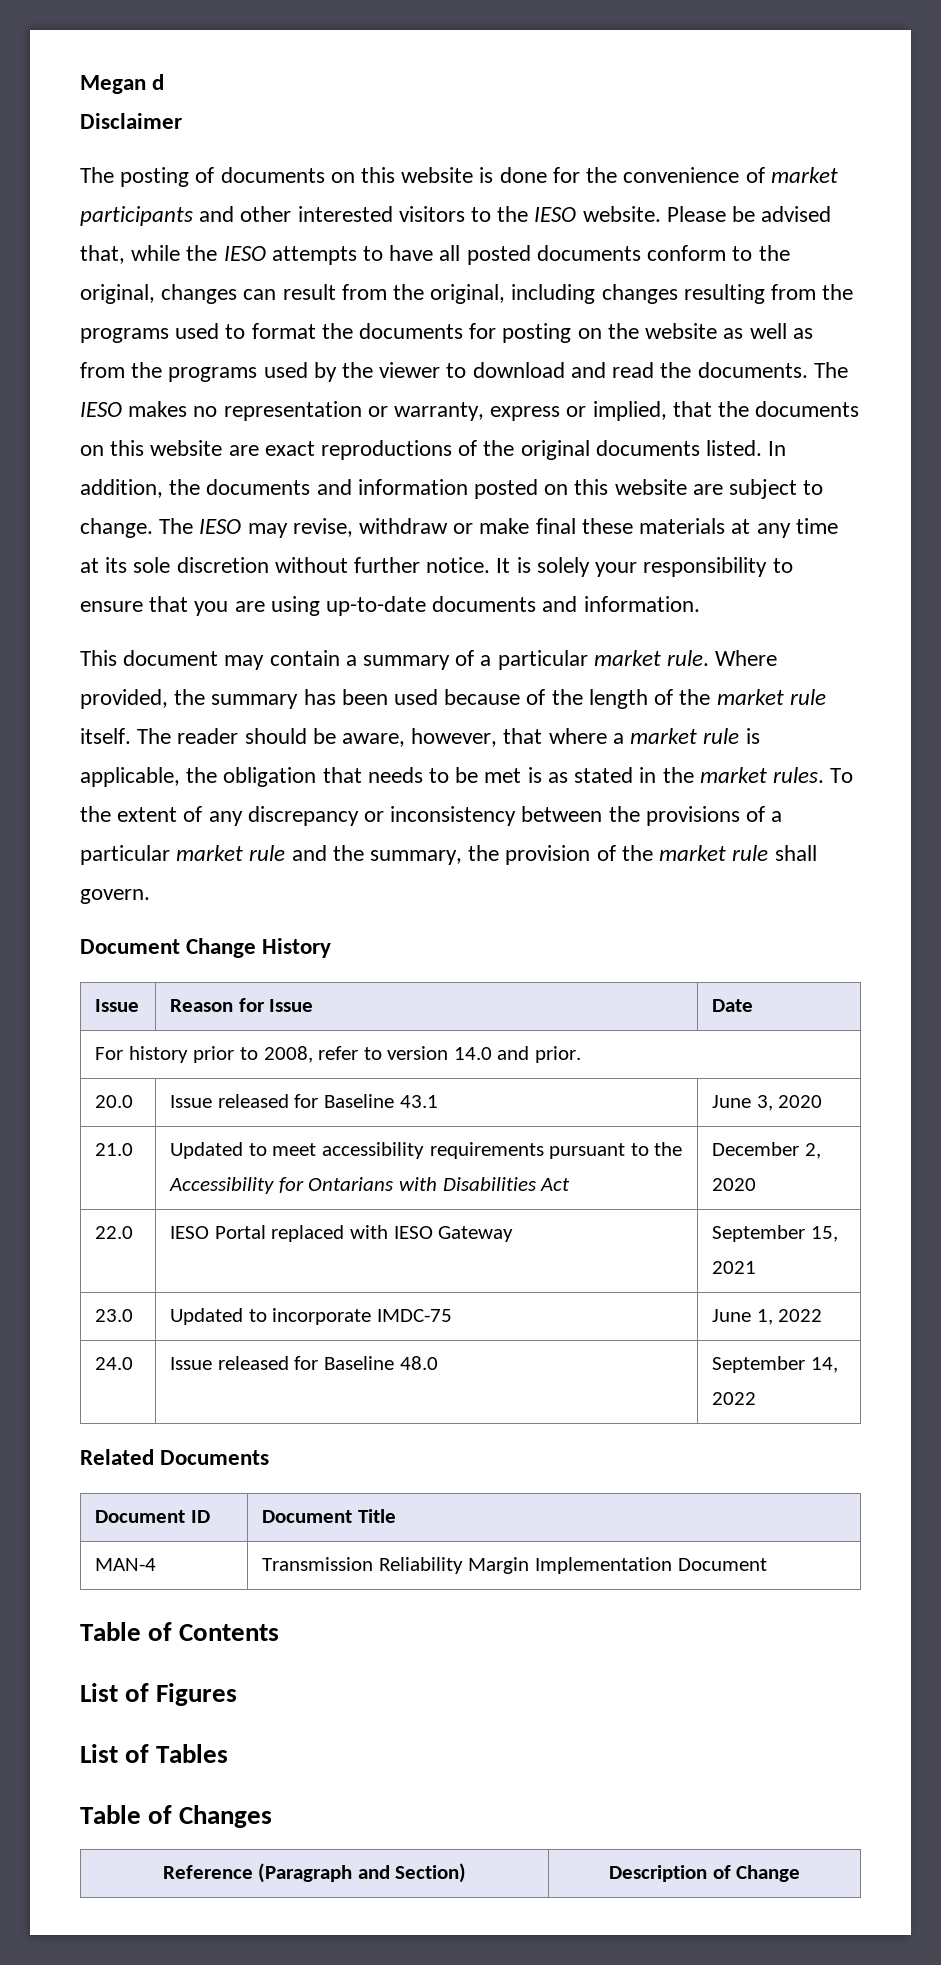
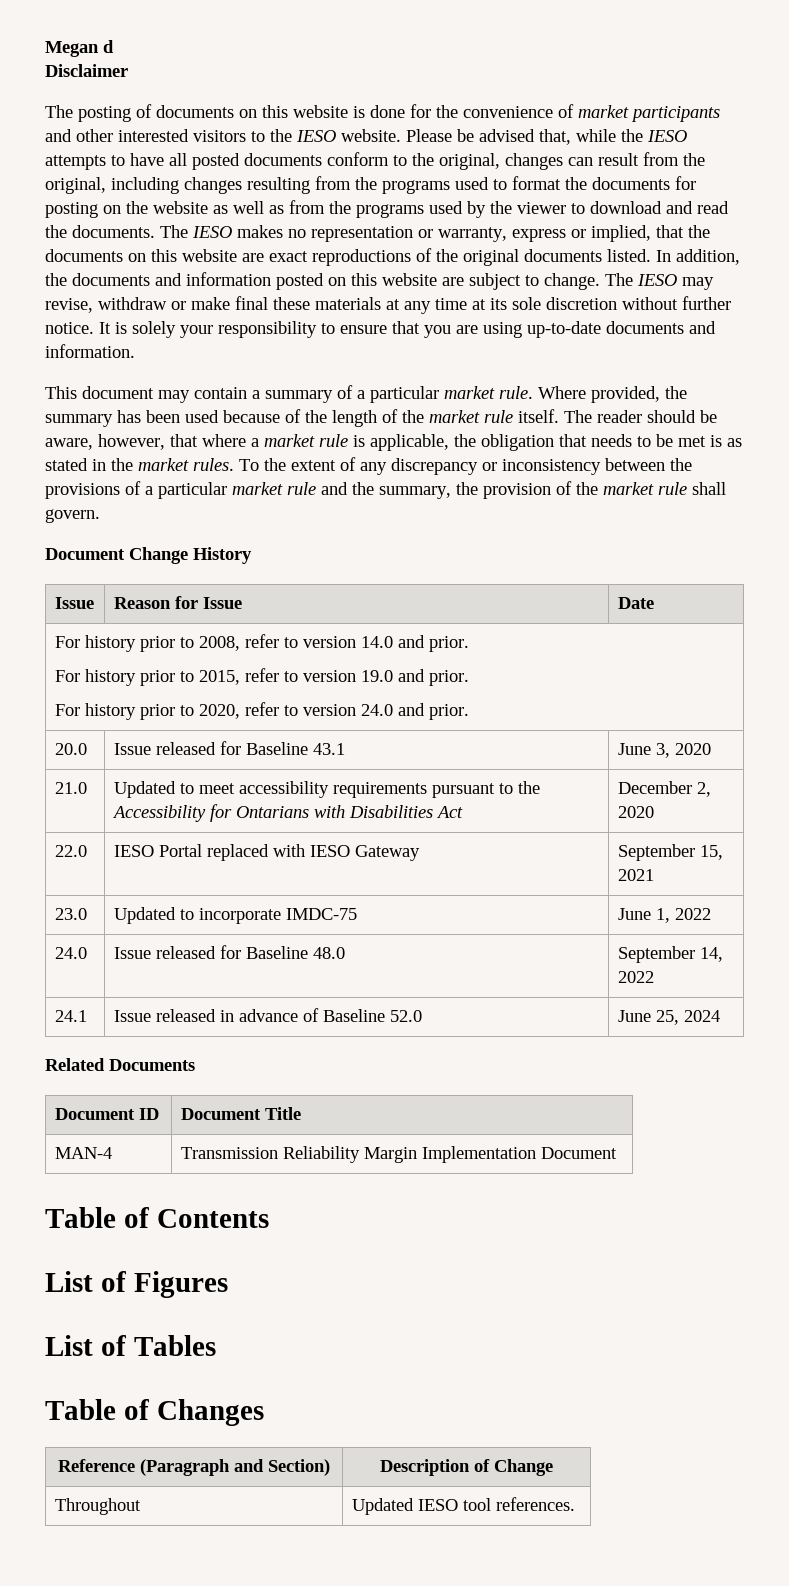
  For history prior to 2008, refer to version 14.0 and prior.
+ For history prior to 2015, refer to version 19.0 and prior.
+ For history prior to 2020, refer to version 24.0 and prior.
+ 24.1 | Issue released in advance of Baseline 52.0 | June 25, 2024
+ Throughout | Updated IESO tool references.

